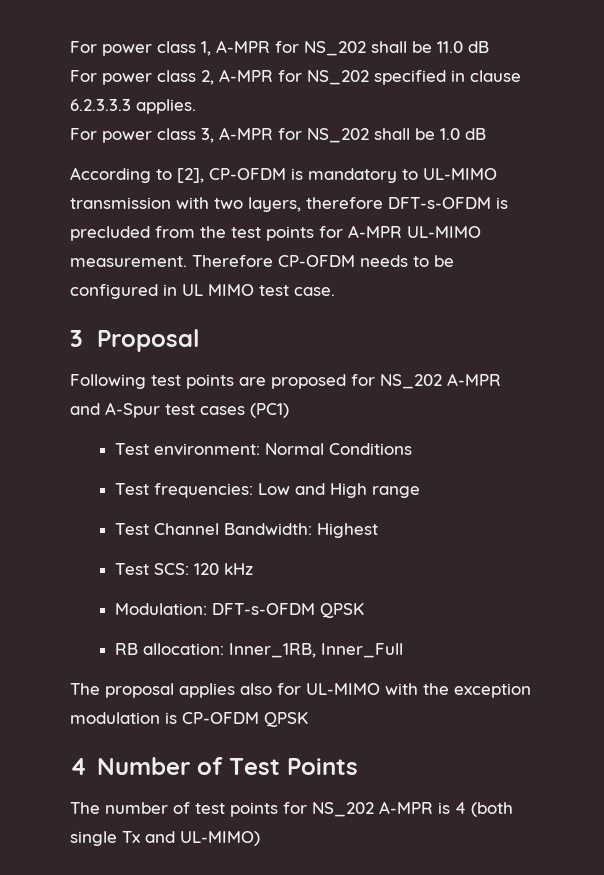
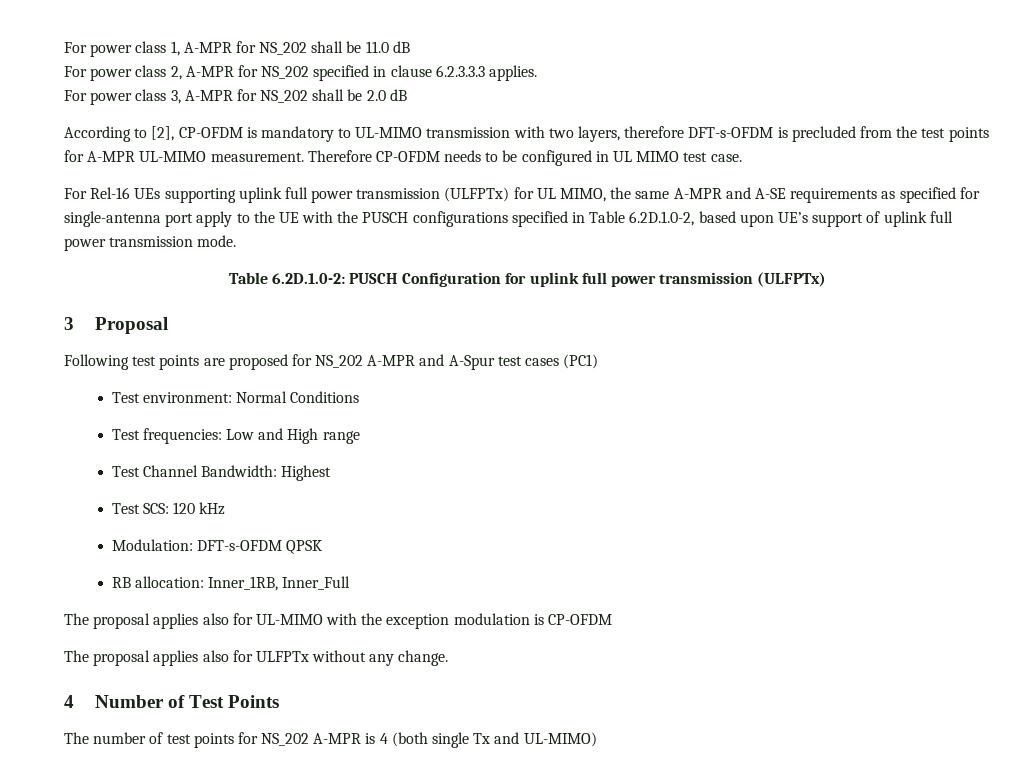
- For power class 3, A-MPR for NS_202 shall be 1.0 dB
+ For power class 3, A-MPR for NS_202 shall be 2.0 dB
+ For Rel-16 UEs supporting uplink full power transmission (ULFPTx) for UL MIMO, the same A-MPR and A-SE requirements as specified for single-antenna port apply to the UE with the PUSCH configurations specified in Table 6.2D.1.0-2, based upon UE’s support of uplink full power transmission mode.
+ Table 6.2D.1.0-2: PUSCH Configuration for uplink full power transmission (ULFPTx)
- The proposal applies also for UL-MIMO with the exception modulation is CP-OFDM QPSK
+ The proposal applies also for UL-MIMO with the exception modulation is CP-OFDM
+ The proposal applies also for ULFPTx without any change.

